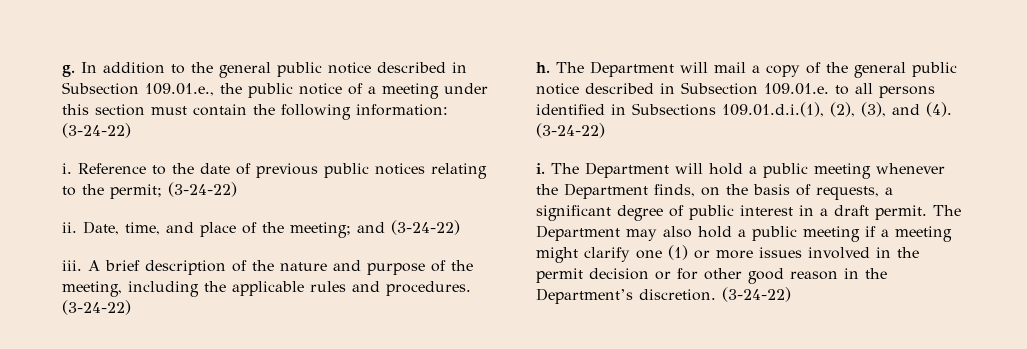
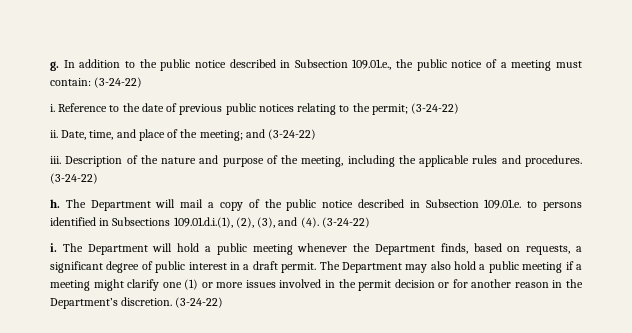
- In addition to the general public notice described in Subsection 109.01.e., the public notice of a meeting under this section must contain the following information: (3-24-22)
+ In addition to the public notice described in Subsection 109.01.e., the public notice of a meeting must contain: (3-24-22)
- A brief description of the nature and purpose of the meeting, including the applicable rules and procedures.
+ Description of the nature and purpose of the meeting, including the applicable rules and procedures.
- The Department will mail a copy of the general public notice described in Subsection 109.01.e. to all persons identified in Subsections 109.01.d.i.(1), (2), (3), and (4).
+ The Department will mail a copy of the public notice described in Subsection 109.01.e. to persons identified in Subsections 109.01.d.i.(1), (2), (3), and (4).
- The Department will hold a public meeting whenever the Department finds, on the basis of requests, a significant degree of public interest in a draft permit.
+ The Department will hold a public meeting whenever the Department finds, based on requests, a significant degree of public interest in a draft permit.
- The Department may also hold a public meeting if a meeting might clarify one (1) or more issues involved in the permit decision or for other good reason in the Department’s discretion.
+ The Department may also hold a public meeting if a meeting might clarify one (1) or more issues involved in the permit decision or for another reason in the Department’s discretion.

